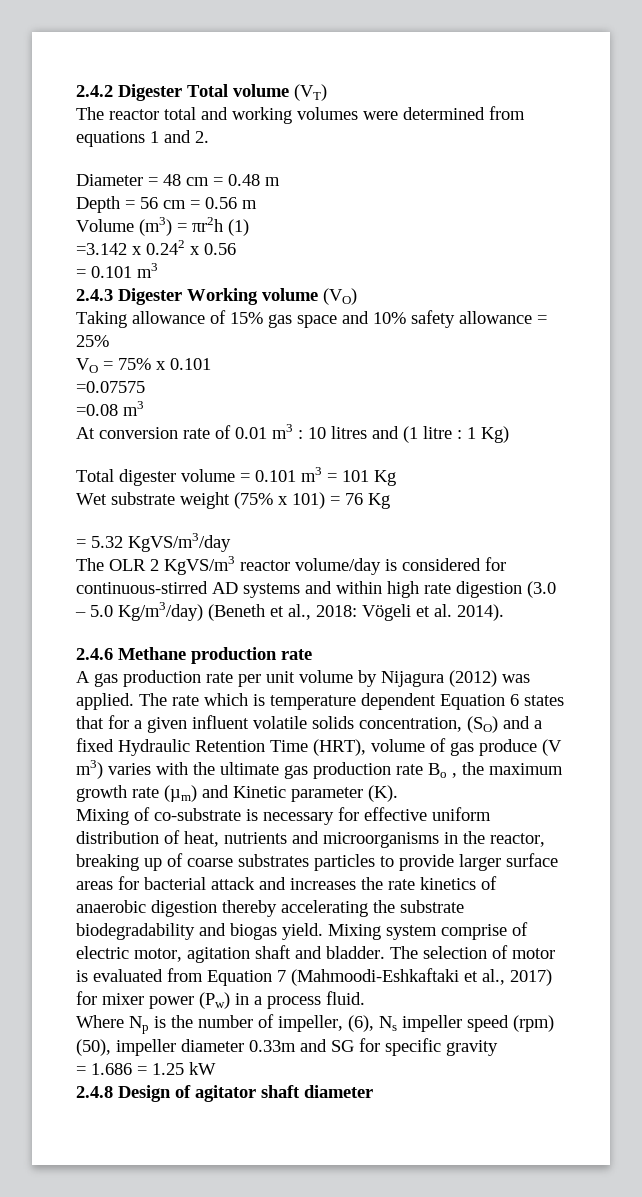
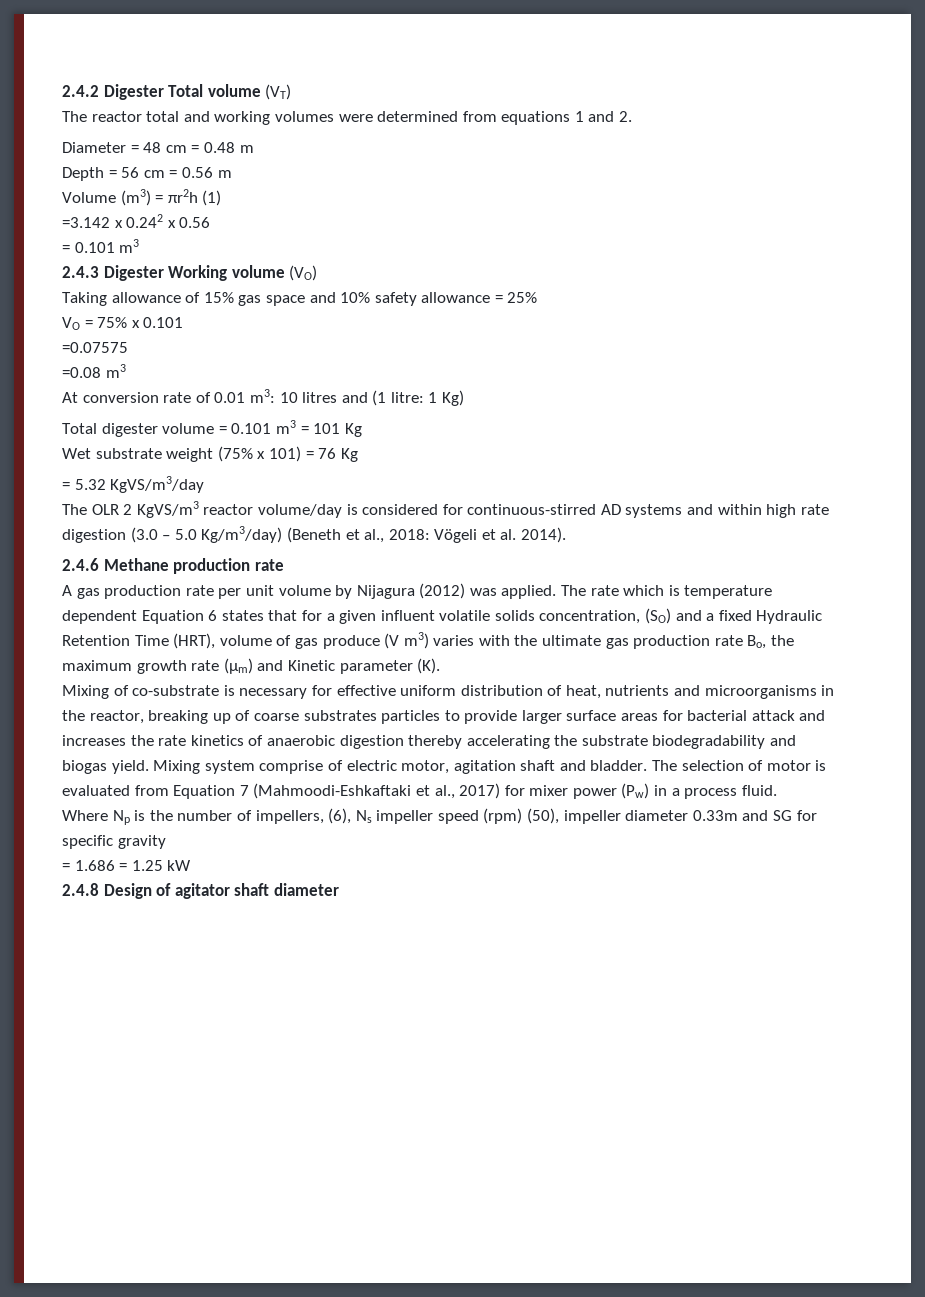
- At conversion rate of 0.01 m3 : 10 litres and (1 litre : 1 Kg)
+ At conversion rate of 0.01 m3: 10 litres and (1 litre: 1 Kg)
- The rate which is temperature dependent Equation 6 states that for a given influent volatile solids concentration, (SO) and a fixed Hydraulic Retention Time (HRT), volume of gas produce (V m3) varies with the ultimate gas production rate Bo , the maximum growth rate (µm) and Kinetic parameter (K).
+ The rate which is temperature dependent Equation 6 states that for a given influent volatile solids concentration, (SO) and a fixed Hydraulic Retention Time (HRT), volume of gas produce (V m3) varies with the ultimate gas production rate Bo, the maximum growth rate (µm) and Kinetic parameter (K).
- Where Np is the number of impeller, (6), Ns impeller speed (rpm) (50), impeller diameter 0.33m and SG for specific gravity
+ Where Np is the number of impellers, (6), Ns impeller speed (rpm) (50), impeller diameter 0.33m and SG for specific gravity

